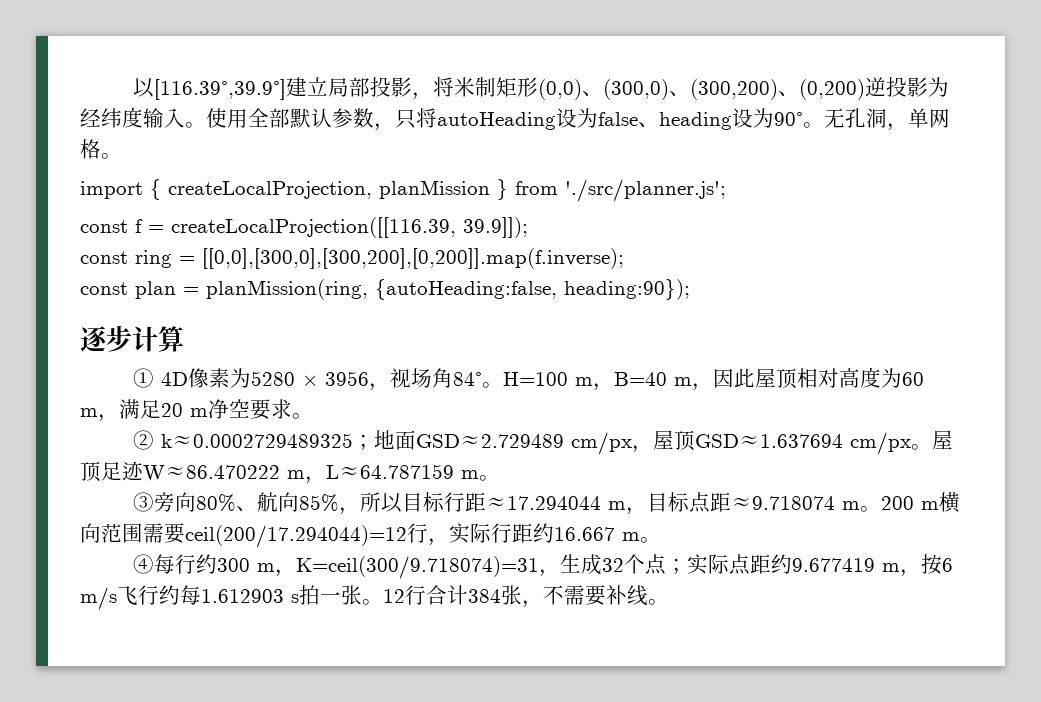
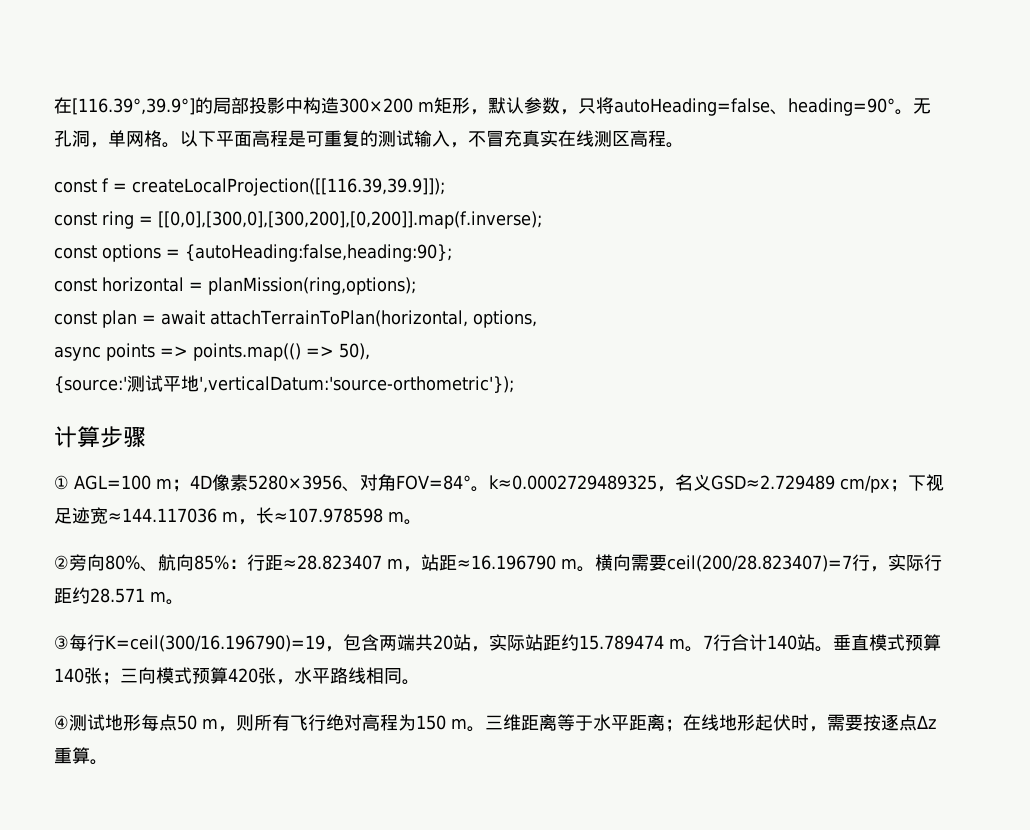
- 以[116.39°,39.9°]建立局部投影，将米制矩形(0,0)、(300,0)、(300,200)、(0,200)逆投影为经纬度输入。使用全部默认参数，只将autoHeading设为false、heading设为90°。
+ 在[116.39°,39.9°]的局部投影中构造300×200 m矩形，默认参数，只将autoHeading=false、heading=90°。
- 无孔洞，单网格。
- import { createLocalProjection, planMission } from './src/planner.js';
+ 无孔洞，单网格。以下平面高程是可重复的测试输入，不冒充真实在线测区高程。
- const f = createLocalProjection([[116.39, 39.9]]);
+ const f = createLocalProjection([[116.39,39.9]]);
- const plan = planMission(ring, {autoHeading:false, heading:90});
- 逐步计算
+ const options = {autoHeading:false,heading:90};
+ const horizontal = planMission(ring,options);
+ const plan = await attachTerrainToPlan(horizontal, options,
+ async points => points.map(() => 50),
+ {source:'测试平地',verticalDatum:'source-orthometric'});
+ 计算步骤
- ① 4D像素为5280 × 3956，视场角84°。H=100 m，B=40 m，因此屋顶相对高度为60 m，满足20 m净空要求。
- ② k≈0.0002729489325；地面GSD≈2.729489 cm/px，屋顶GSD≈1.637694 cm/px。屋顶足迹W≈86.470222 m，L≈64.787159 m。
- ③旁向80%、航向85%，所以目标行距≈17.294044 m，目标点距≈9.718074 m。200 m横向范围需要ceil(200/17.294044)=12行，实际行距约16.667 m。
- ④每行约300 m，K=ceil(300/9.718074)=31，生成32个点；实际点距约9.677419 m，按6 m/s飞行约每1.612903 s拍一张。12行合计384张，不需要补线。
+ ① AGL=100 m；4D像素5280×3956、对角FOV=84°。k≈0.0002729489325，名义GSD≈2.729489 cm/px；下视足迹宽≈144.117036 m，长≈107.978598 m。
+ ②旁向80%、航向85%：行距≈28.823407 m，站距≈16.196790 m。横向需要ceil(200/28.823407)=7行，实际行距约28.571 m。
+ ③每行K=ceil(300/16.196790)=19，包含两端共20站，实际站距约15.789474 m。7行合计140站。垂直模式预算140张；三向模式预算420张，水平路线相同。
+ ④测试地形每点50 m，则所有飞行绝对高程为150 m。三维距离等于水平距离；在线地形起伏时，需要按逐点Δz重算。

